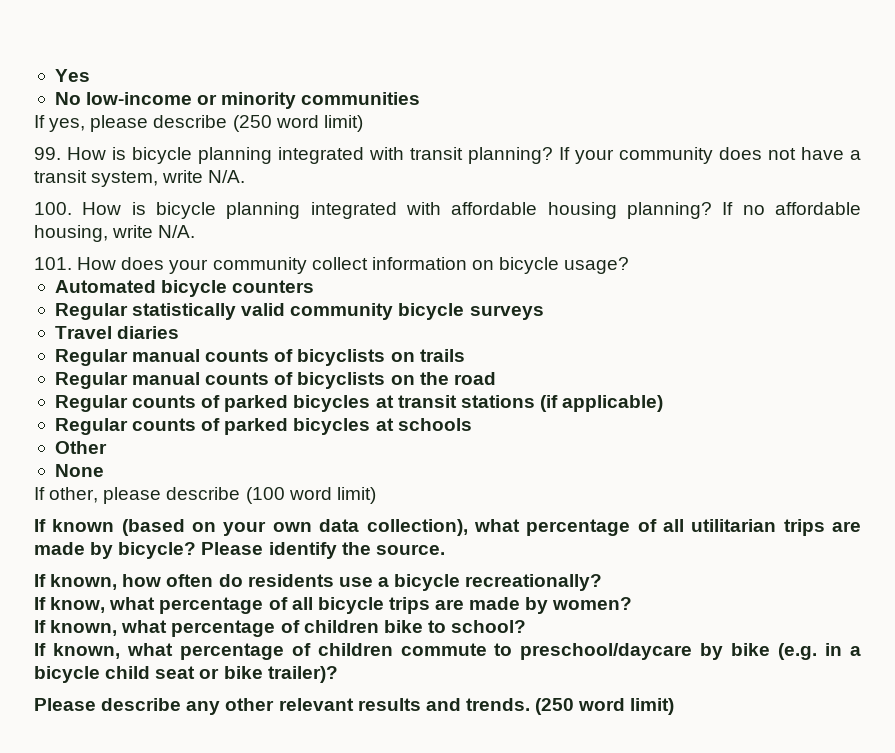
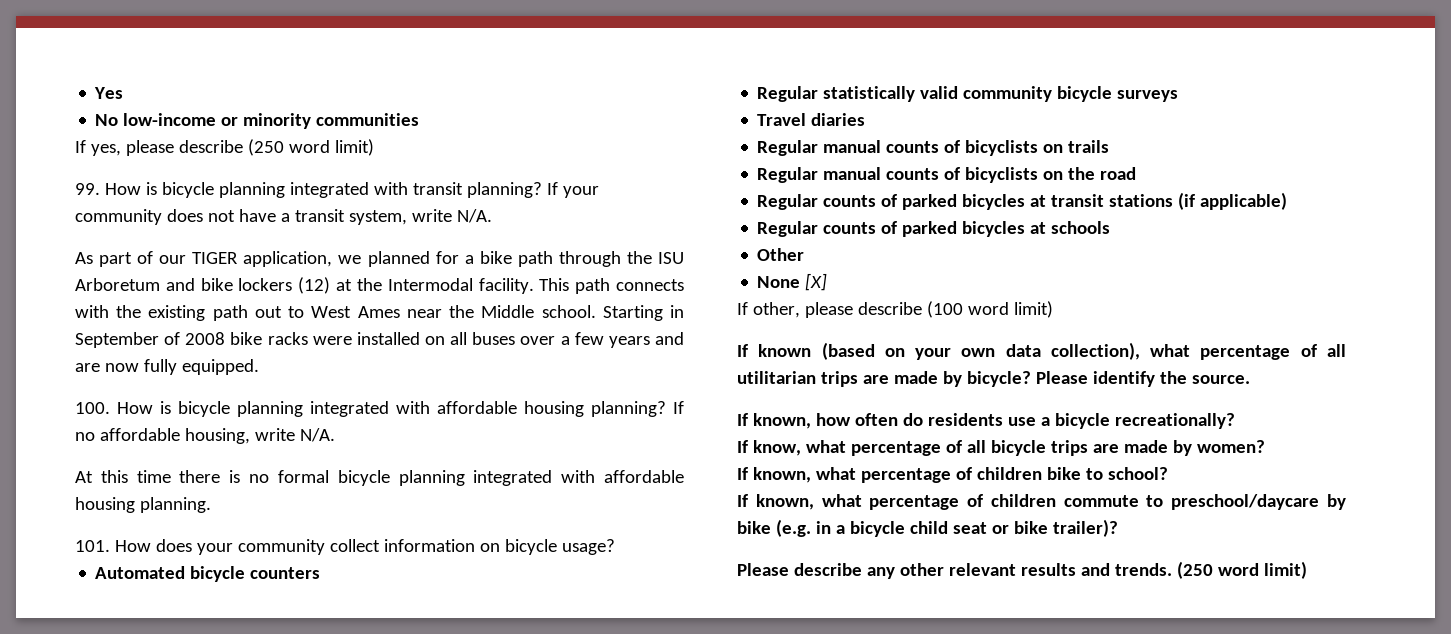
+ As part of our TIGER application, we planned for a bike path through the ISU Arboretum and bike lockers (12) at the Intermodal facility. This path connects with the existing path out to West Ames near the Middle school. Starting in September of 2008 bike racks were installed on all buses over a few years and are now fully equipped.
+ At this time there is no formal bicycle planning integrated with affordable housing planning.
- None
+ None [X]

